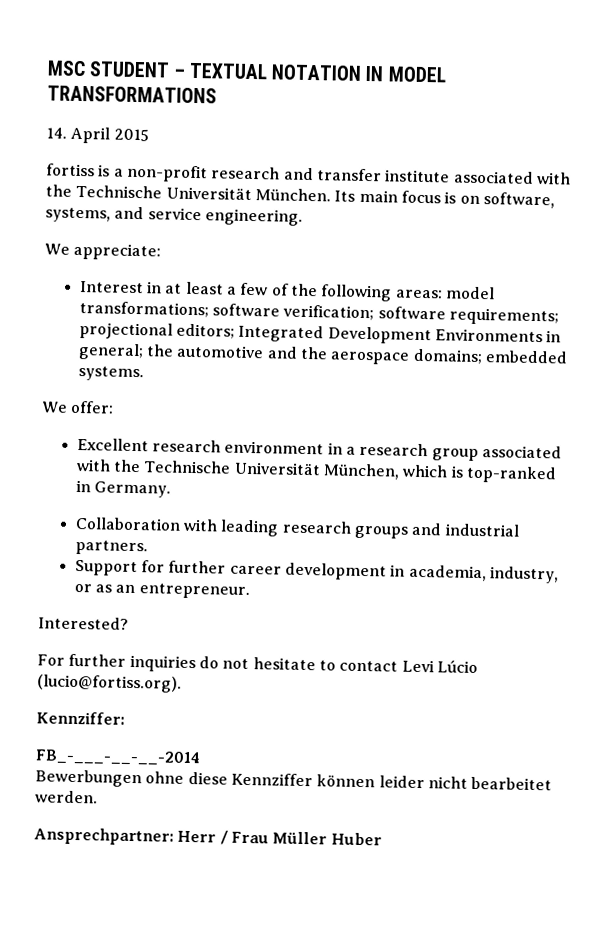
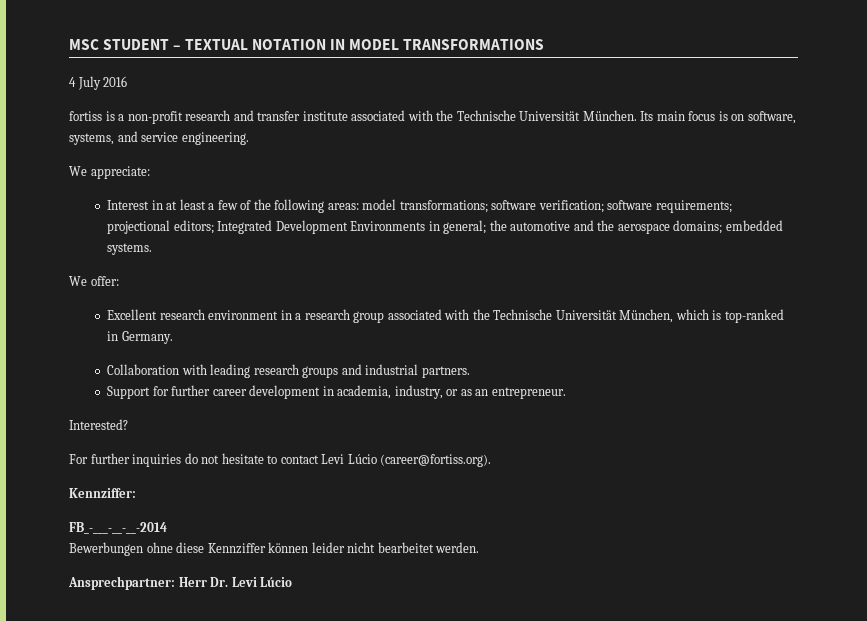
- 14. April 2015
+ 4 July 2016
- For further inquiries do not hesitate to contact Levi Lúcio (lucio@fortiss.org).
+ For further inquiries do not hesitate to contact Levi Lúcio (career@fortiss.org).
- Ansprechpartner: Herr / Frau Müller Huber
+ Ansprechpartner: Herr Dr. Levi Lúcio

